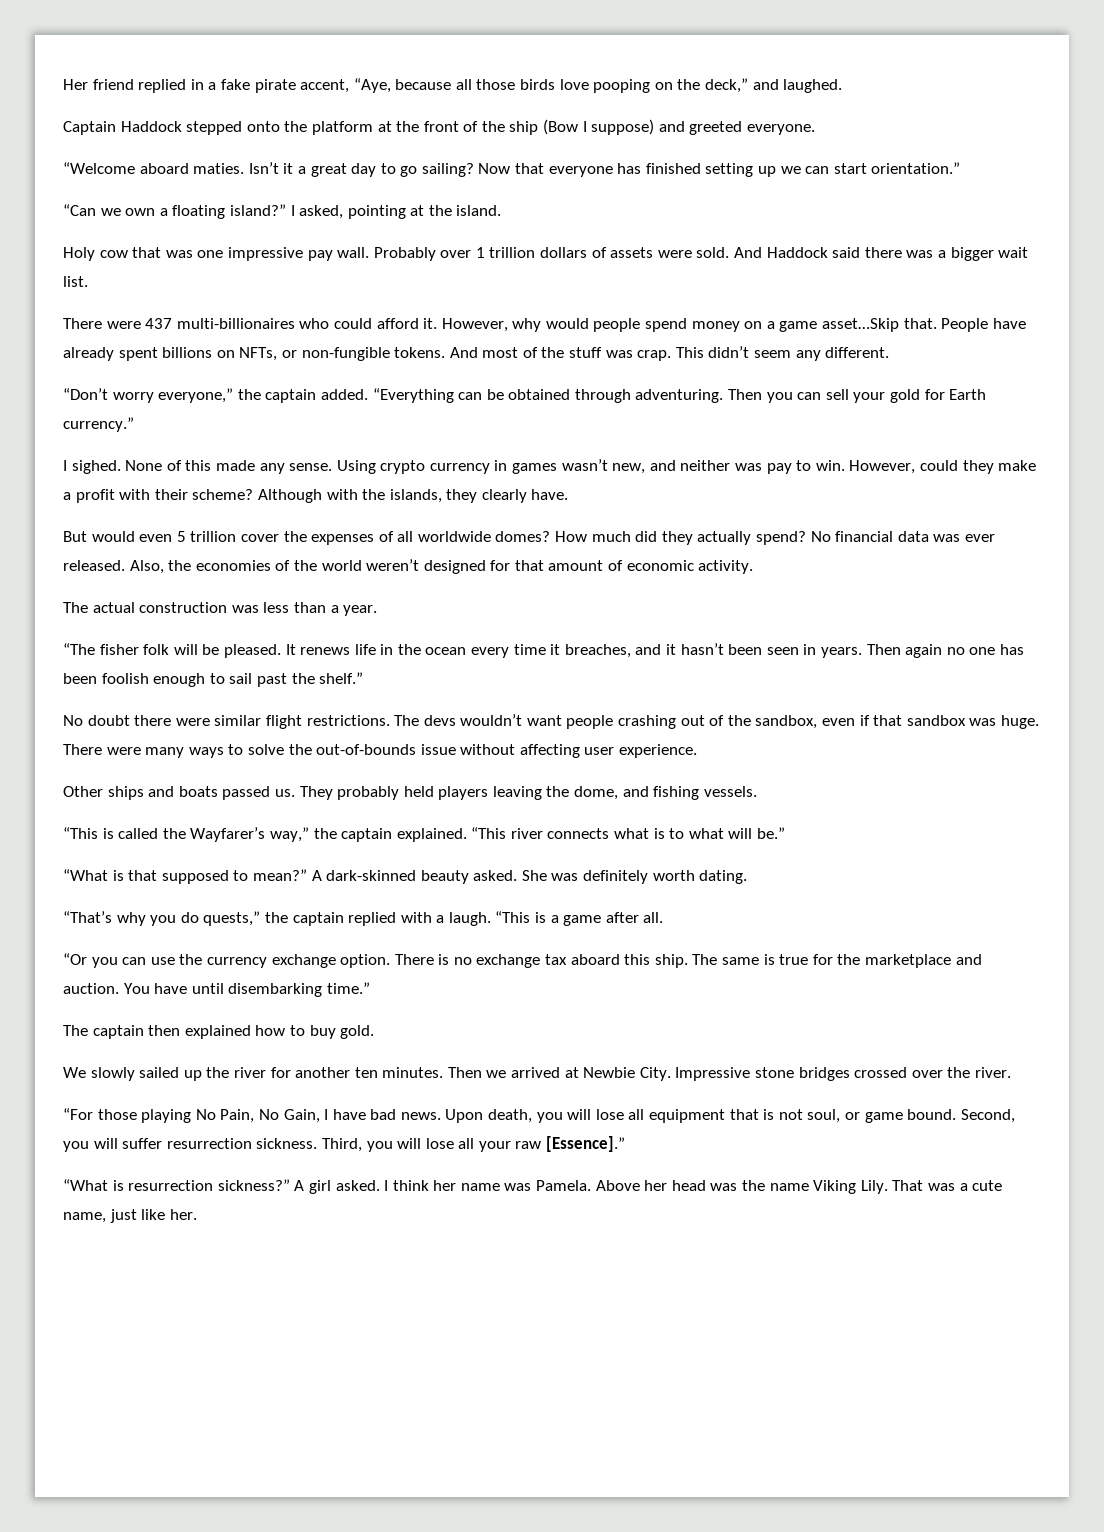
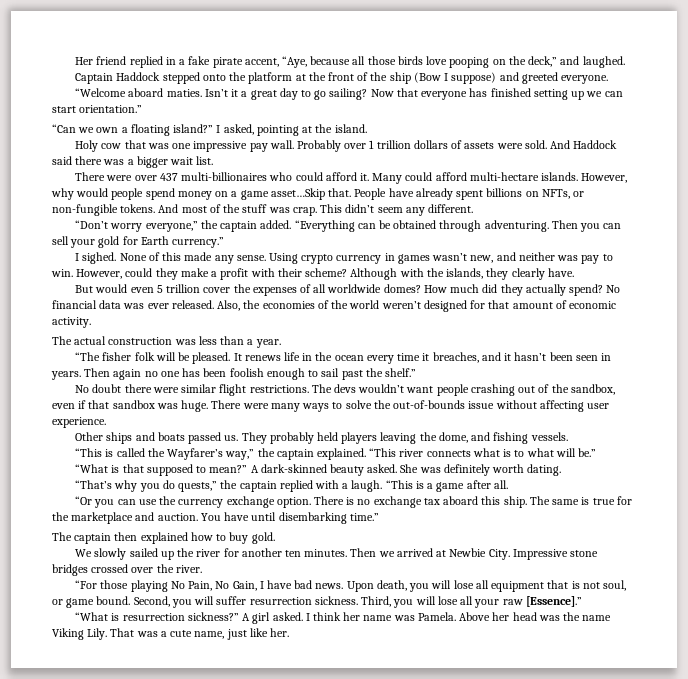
- There were 437 multi-billionaires who could afford it.
+ There were over 437 multi-billionaires who could afford it.
+ Many could afford multi-hectare islands.

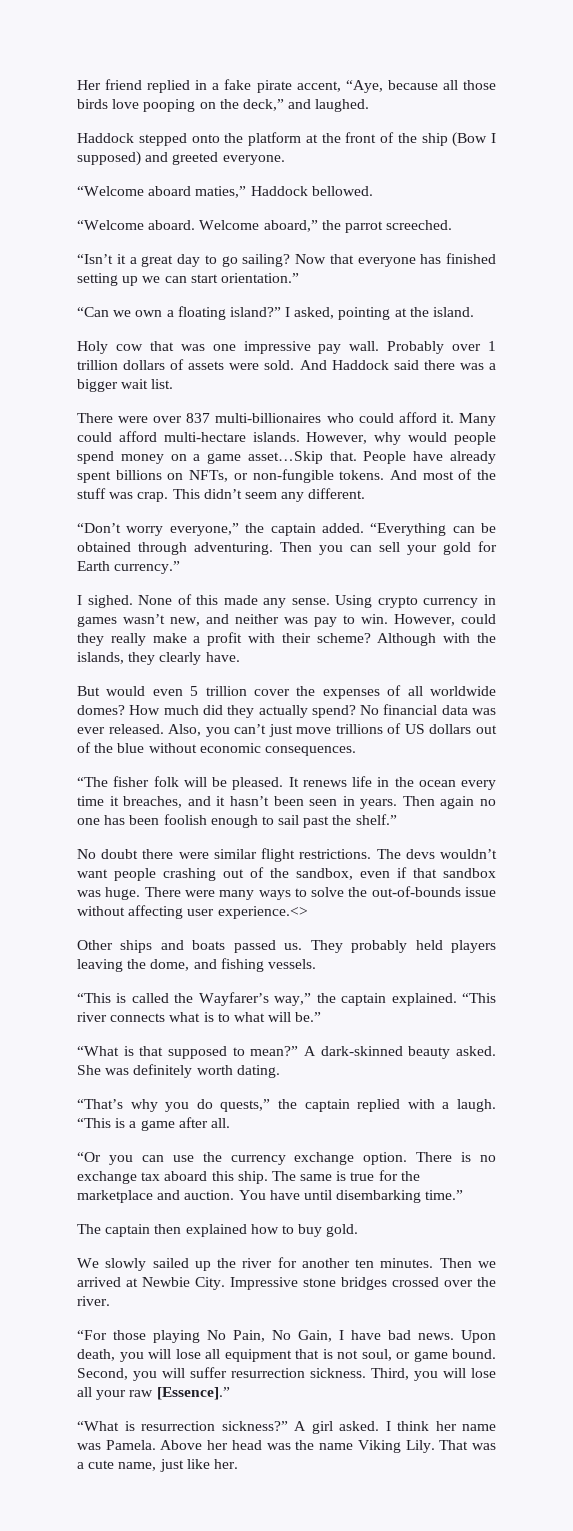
- Captain Haddock stepped onto the platform at the front of the ship (Bow I suppose) and greeted everyone.
+ Haddock stepped onto the platform at the front of the ship (Bow I supposed) and greeted everyone.
- “Welcome aboard maties. Isn’t it a great day to go sailing?
+ “Welcome aboard maties,” Haddock bellowed.
+ “Welcome aboard. Welcome aboard,” the parrot screeched.
+ “Isn’t it a great day to go sailing?
- There were over 437 multi-billionaires who could afford it.
+ There were over 837 multi-billionaires who could afford it.
- However, could they make a profit with their scheme?
+ However, could they really make a profit with their scheme?
- Also, the economies of the world weren’t designed for that amount of economic activity.
- The actual construction was less than a year.
+ Also, you can’t just move trillions of US dollars out of the blue without economic consequences.
- There were many ways to solve the out-of-bounds issue without affecting user experience.
+ There were many ways to solve the out-of-bounds issue without affecting user experience.<>

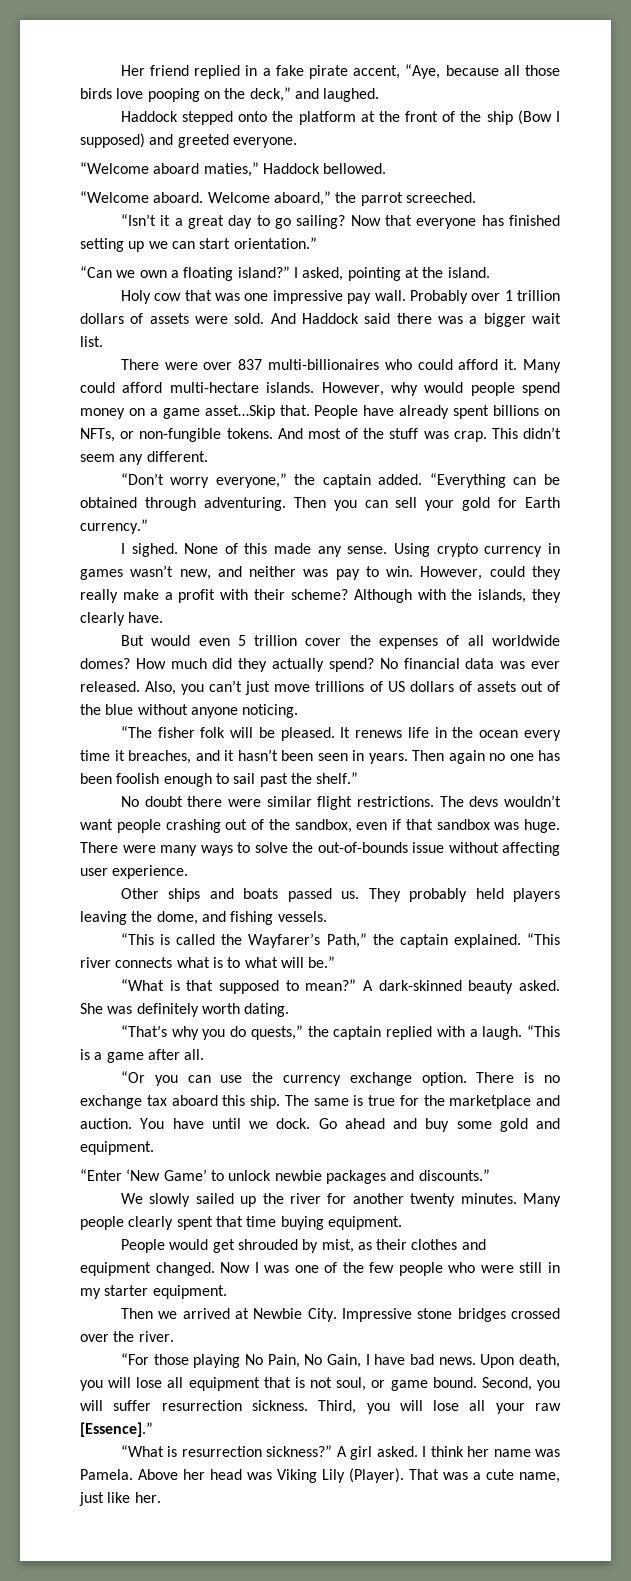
- Also, you can’t just move trillions of US dollars out of the blue without economic consequences.
+ Also, you can’t just move trillions of US dollars of assets out of the blue without anyone noticing.
- There were many ways to solve the out-of-bounds issue without affecting user experience.<>
+ There were many ways to solve the out-of-bounds issue without affecting user experience.
- “This is called the Wayfarer’s way,” the captain explained.
+ “This is called the Wayfarer’s Path,” the captain explained.
- You have until disembarking time.”
- The captain then explained how to buy gold.
+ You have until we dock. Go ahead and buy some gold and equipment.
+ “Enter ‘New Game’ to unlock newbie packages and discounts.”
- We slowly sailed up the river for another ten minutes. Then we arrived at Newbie City.
+ We slowly sailed up the river for another twenty minutes. Many people clearly spent that time buying equipment.
+ People would get shrouded by mist, as their clothes and equipment changed. Now I was one of the few people who were still in my starter equipment.
+ Then we arrived at Newbie City.
- Above her head was the name Viking Lily.
+ Above her head was Viking Lily (Player).

